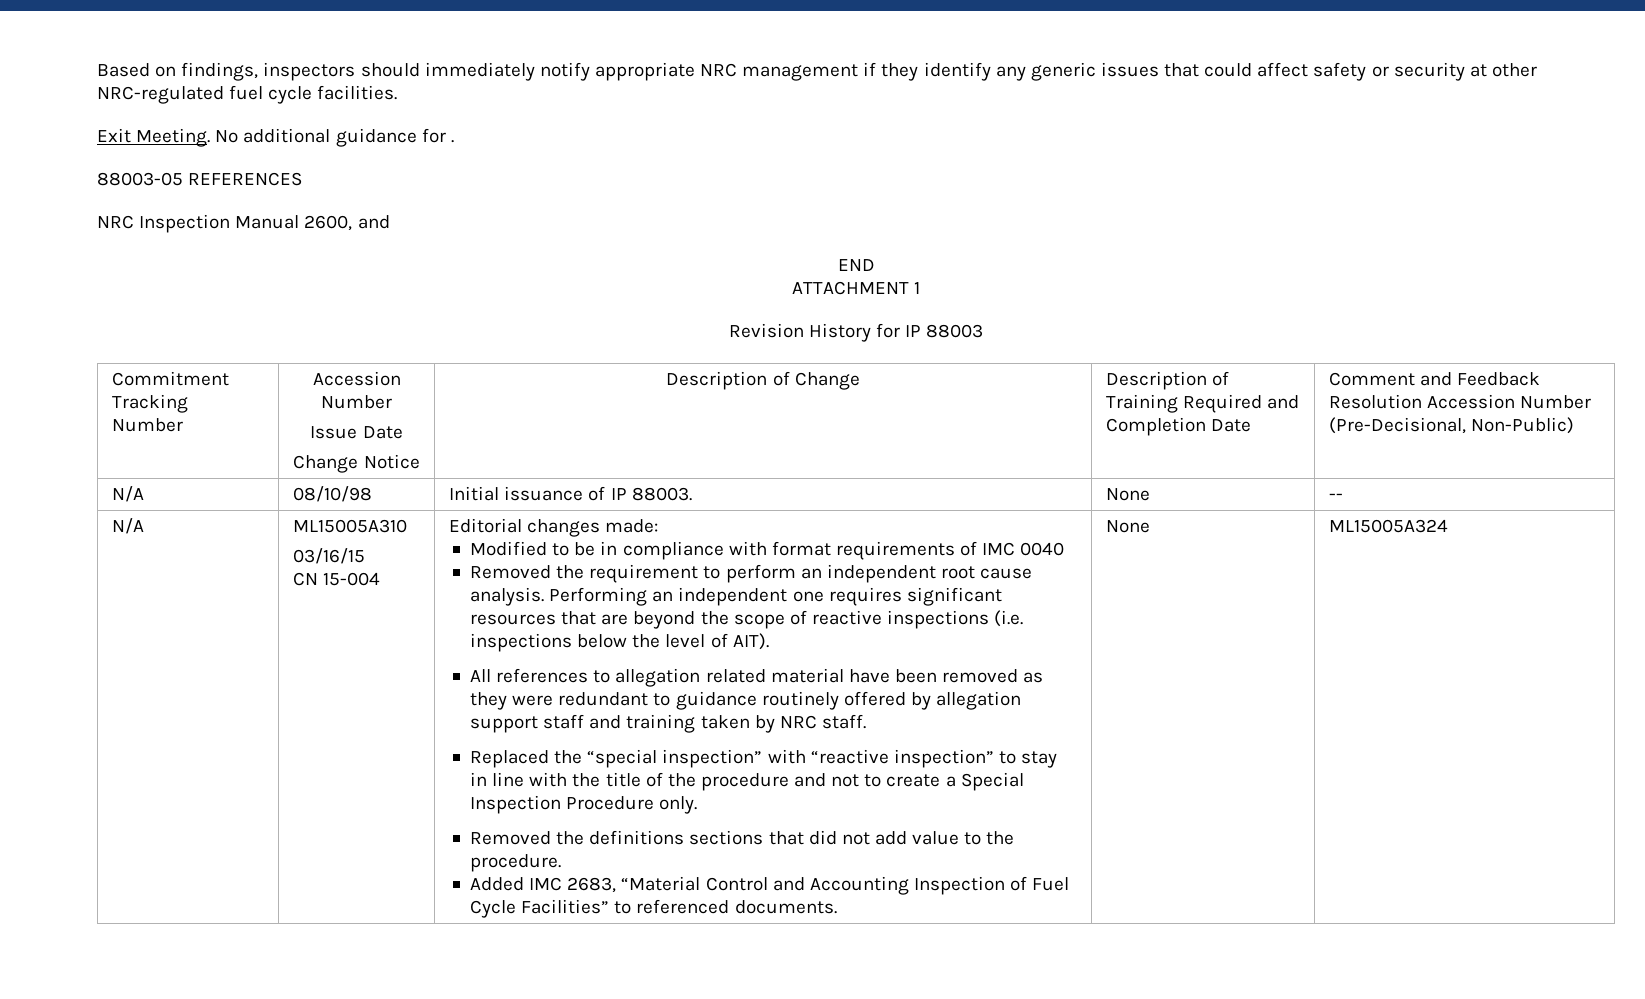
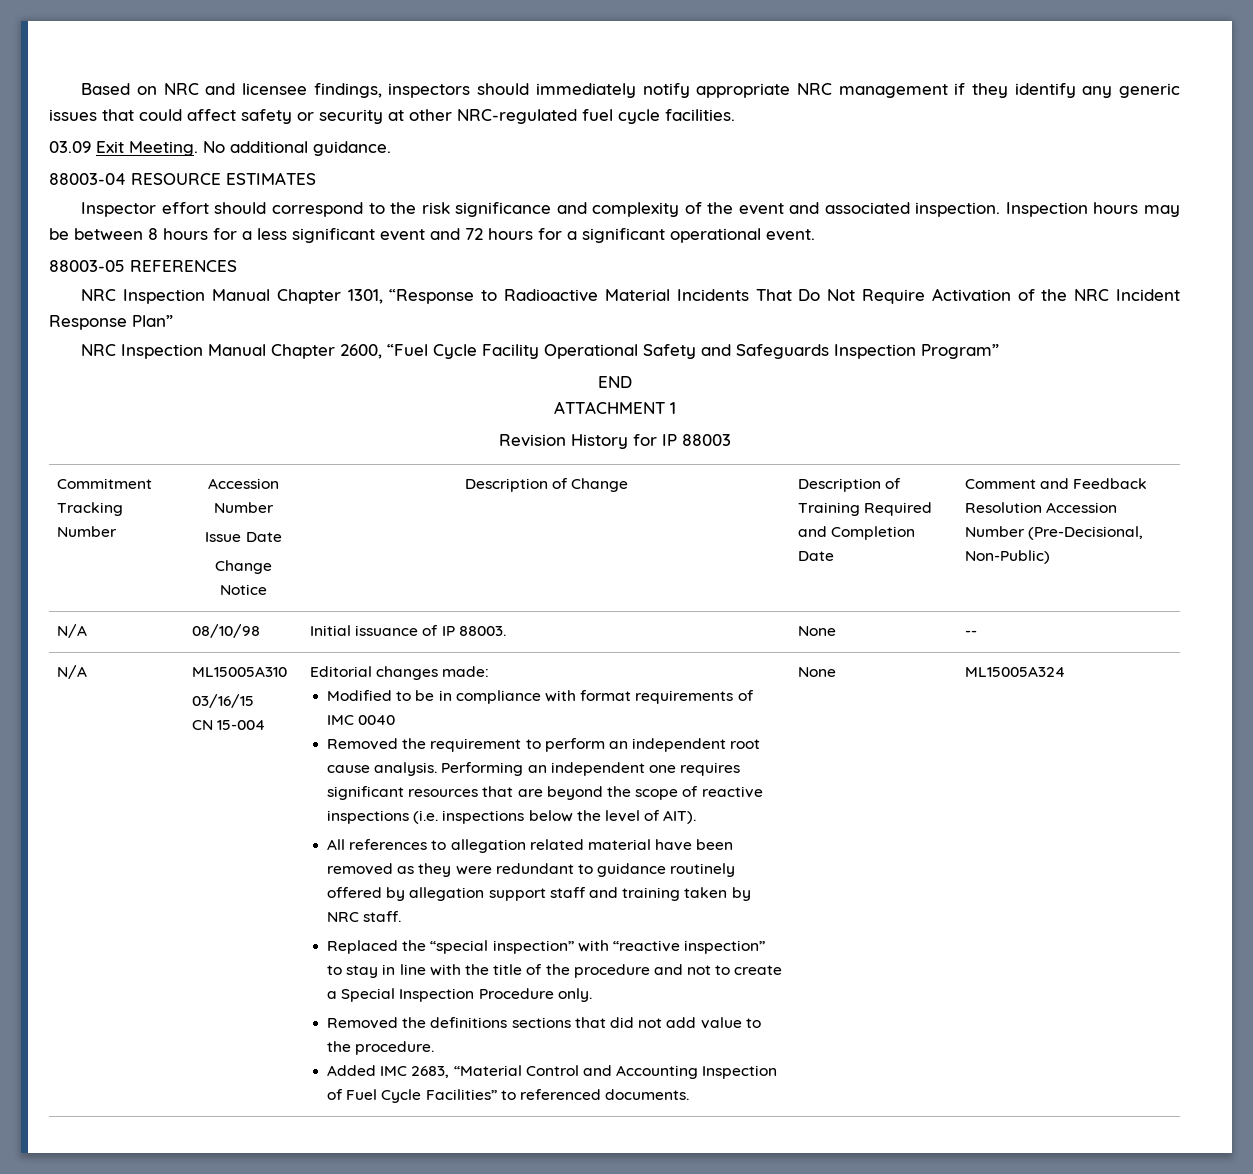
- Based on findings, inspectors should immediately notify appropriate NRC management if they identify any generic issues that could affect safety or security at other NRC-regulated fuel cycle facilities.
+ Based on NRC and licensee findings, inspectors should immediately notify appropriate NRC management if they identify any generic issues that could affect safety or security at other NRC-regulated fuel cycle facilities.
- Exit Meeting.
+ 03.09 Exit Meeting.
- No additional guidance for .
+ No additional guidance.
+ 88003-04 RESOURCE ESTIMATES
+ Inspector effort should correspond to the risk significance and complexity of the event and associated inspection. Inspection hours may be between 8 hours for a less significant event and 72 hours for a significant operational event.
- NRC Inspection Manual 2600, and
+ NRC Inspection Manual Chapter 1301, “Response to Radioactive Material Incidents That Do Not Require Activation of the NRC Incident Response Plan”
+ NRC Inspection Manual Chapter 2600, “Fuel Cycle Facility Operational Safety and Safeguards Inspection Program”

